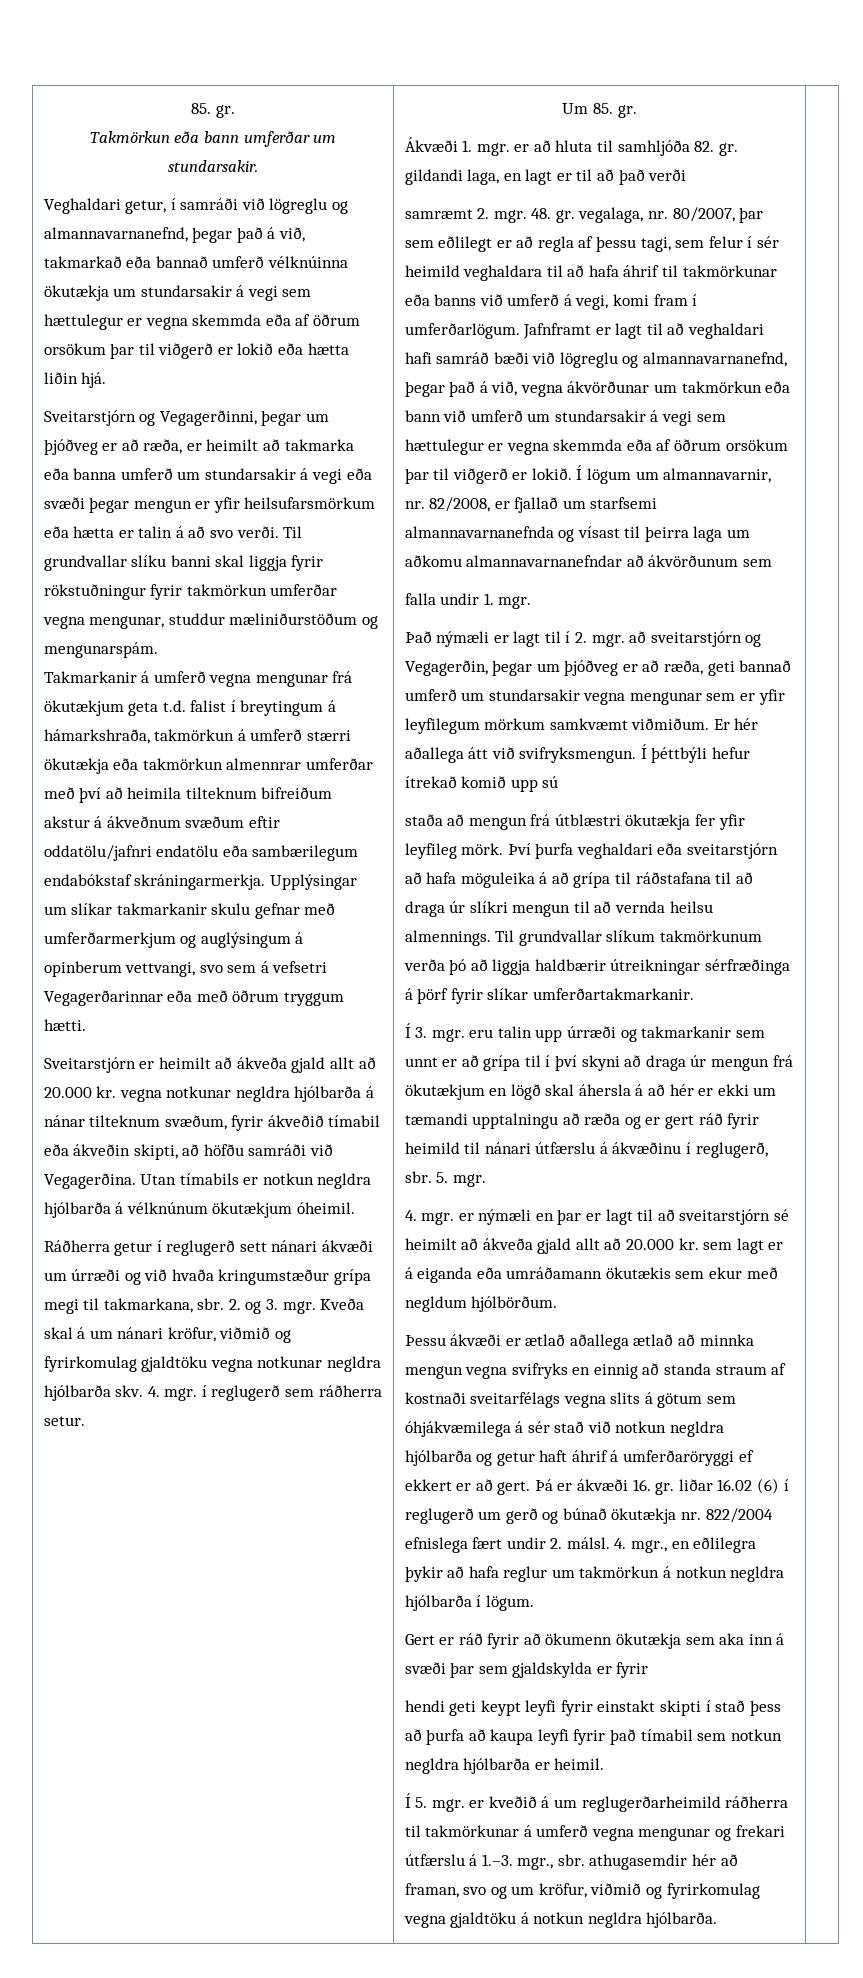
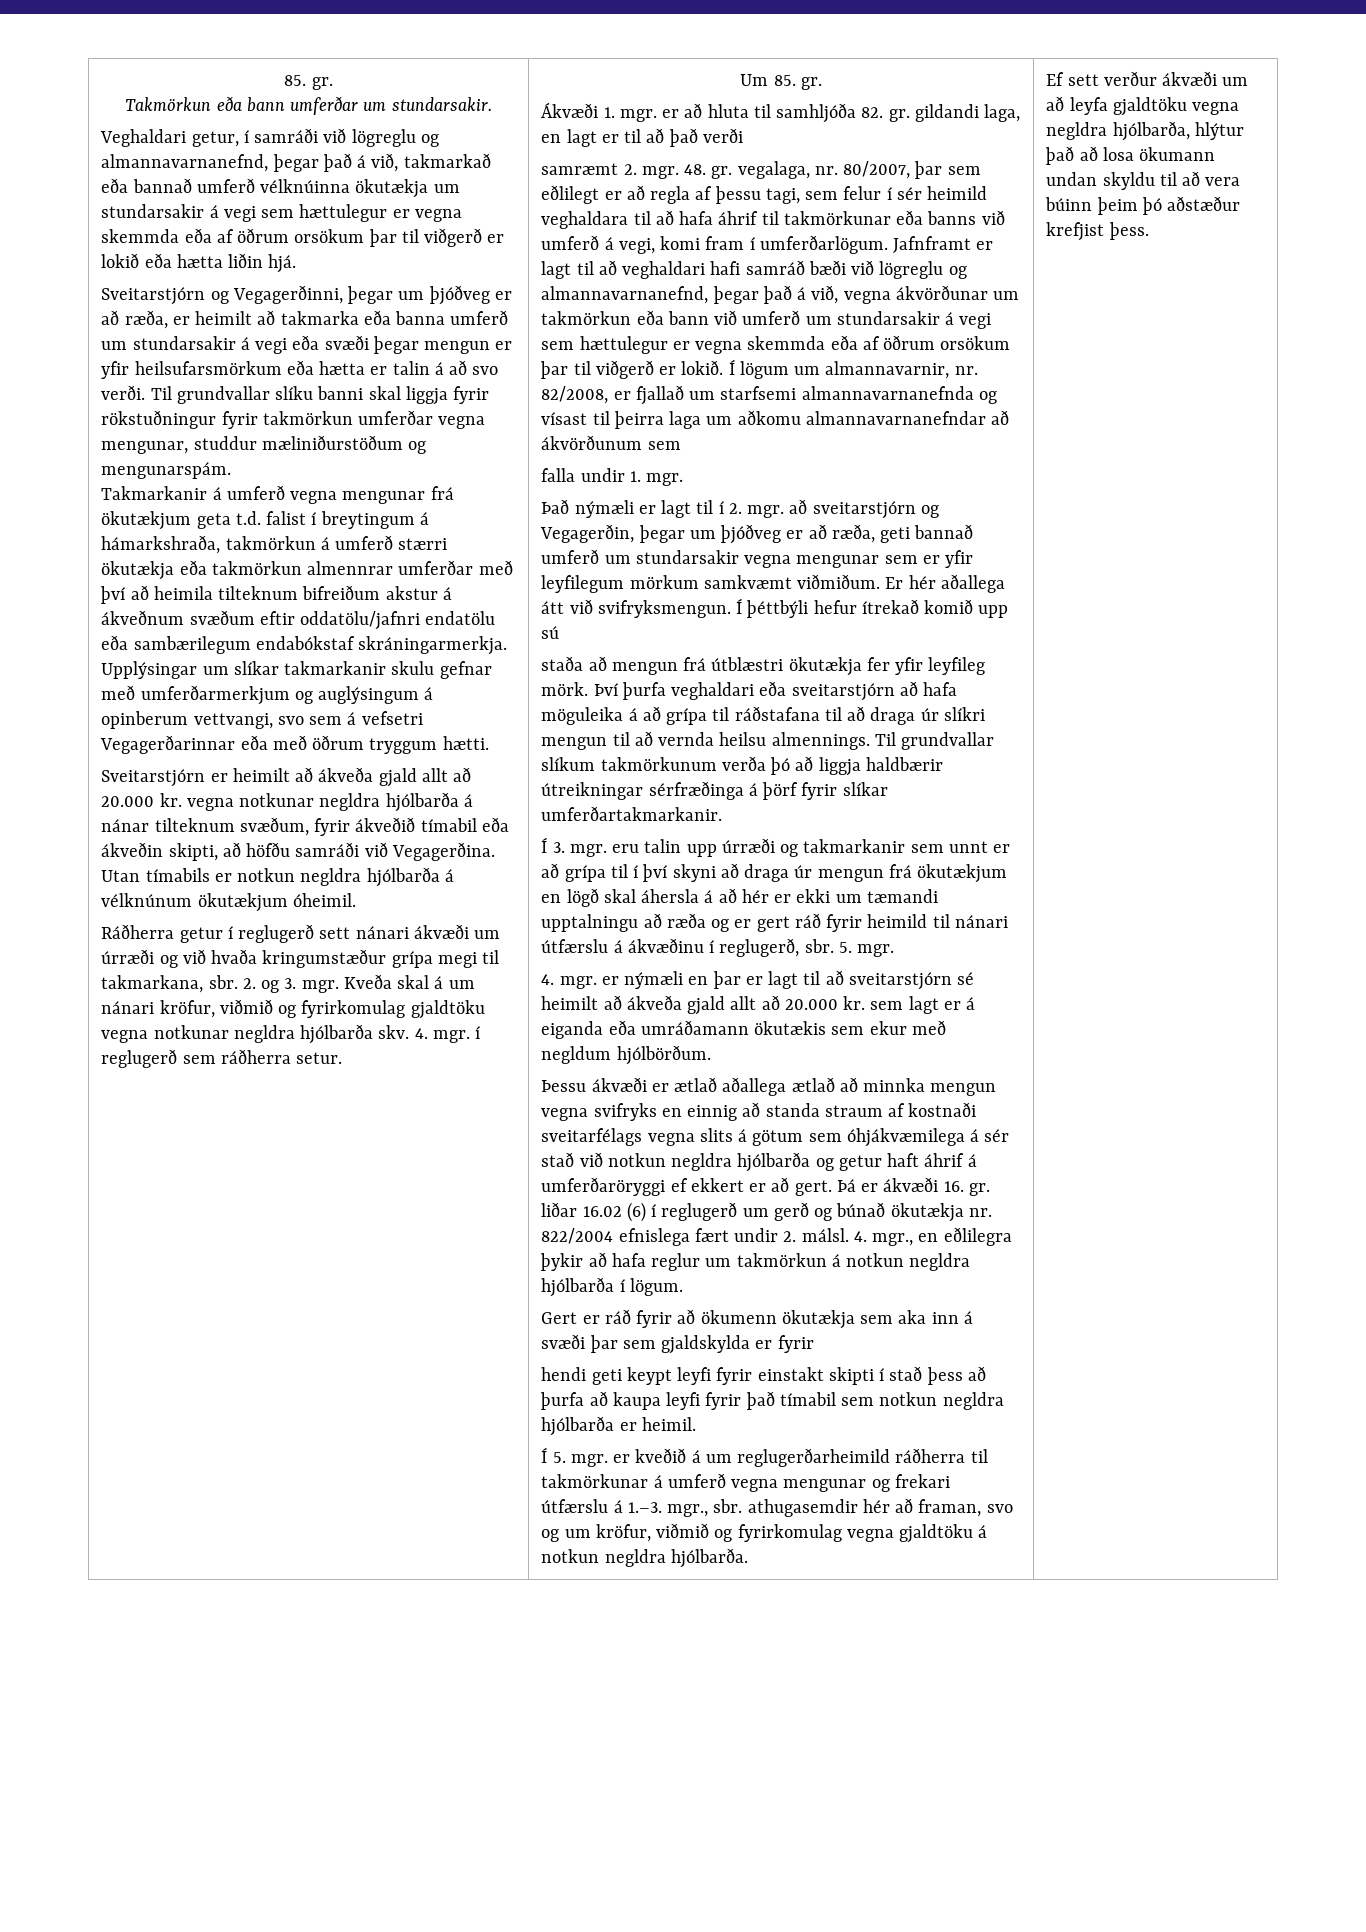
+ Ef sett verður ákvæði um að leyfa gjaldtöku vegna negldra hjólbarða, hlýtur það að losa ökumann undan skyldu til að vera búinn þeim þó aðstæður krefjist þess.

